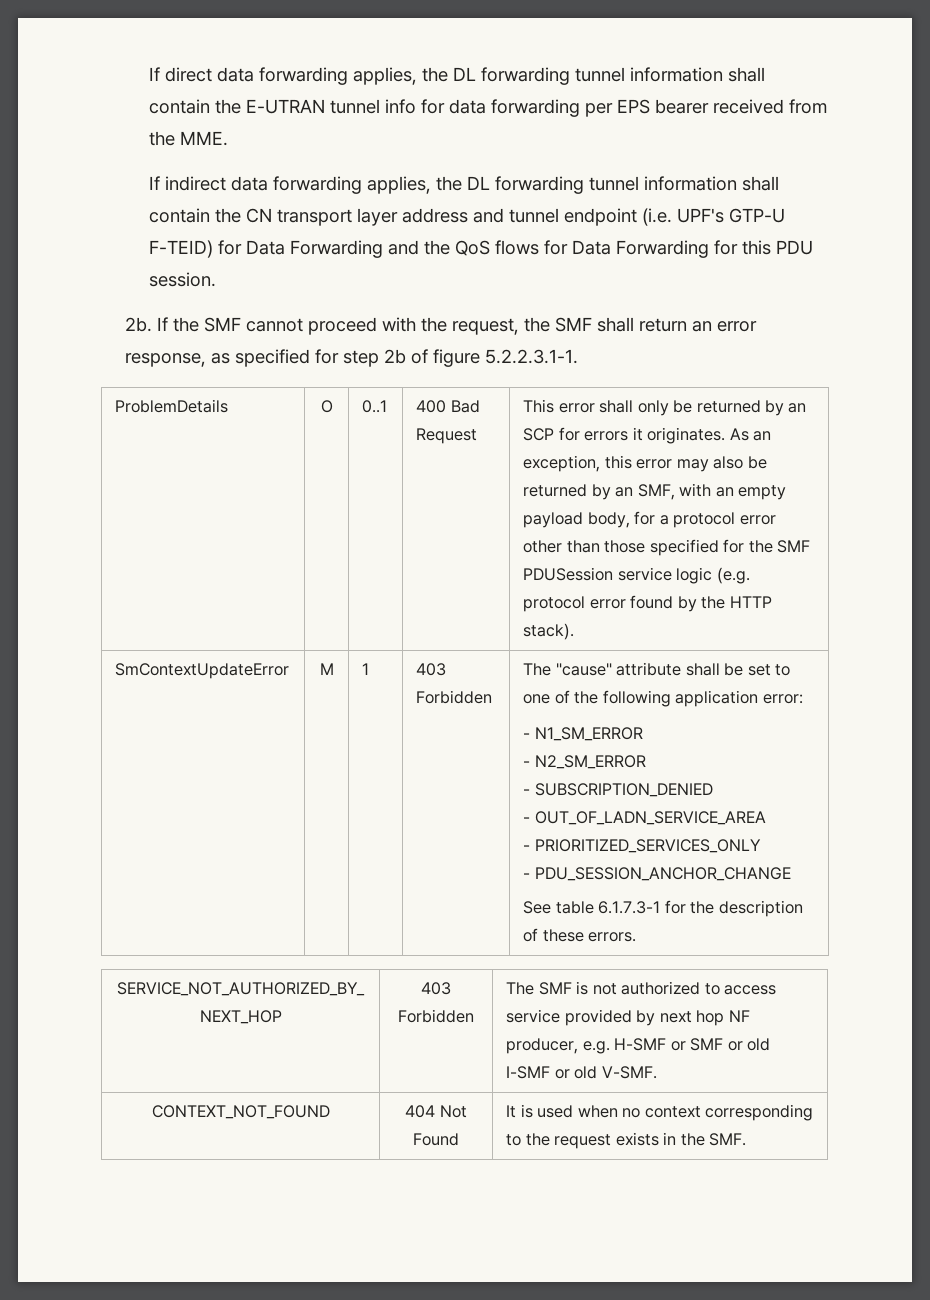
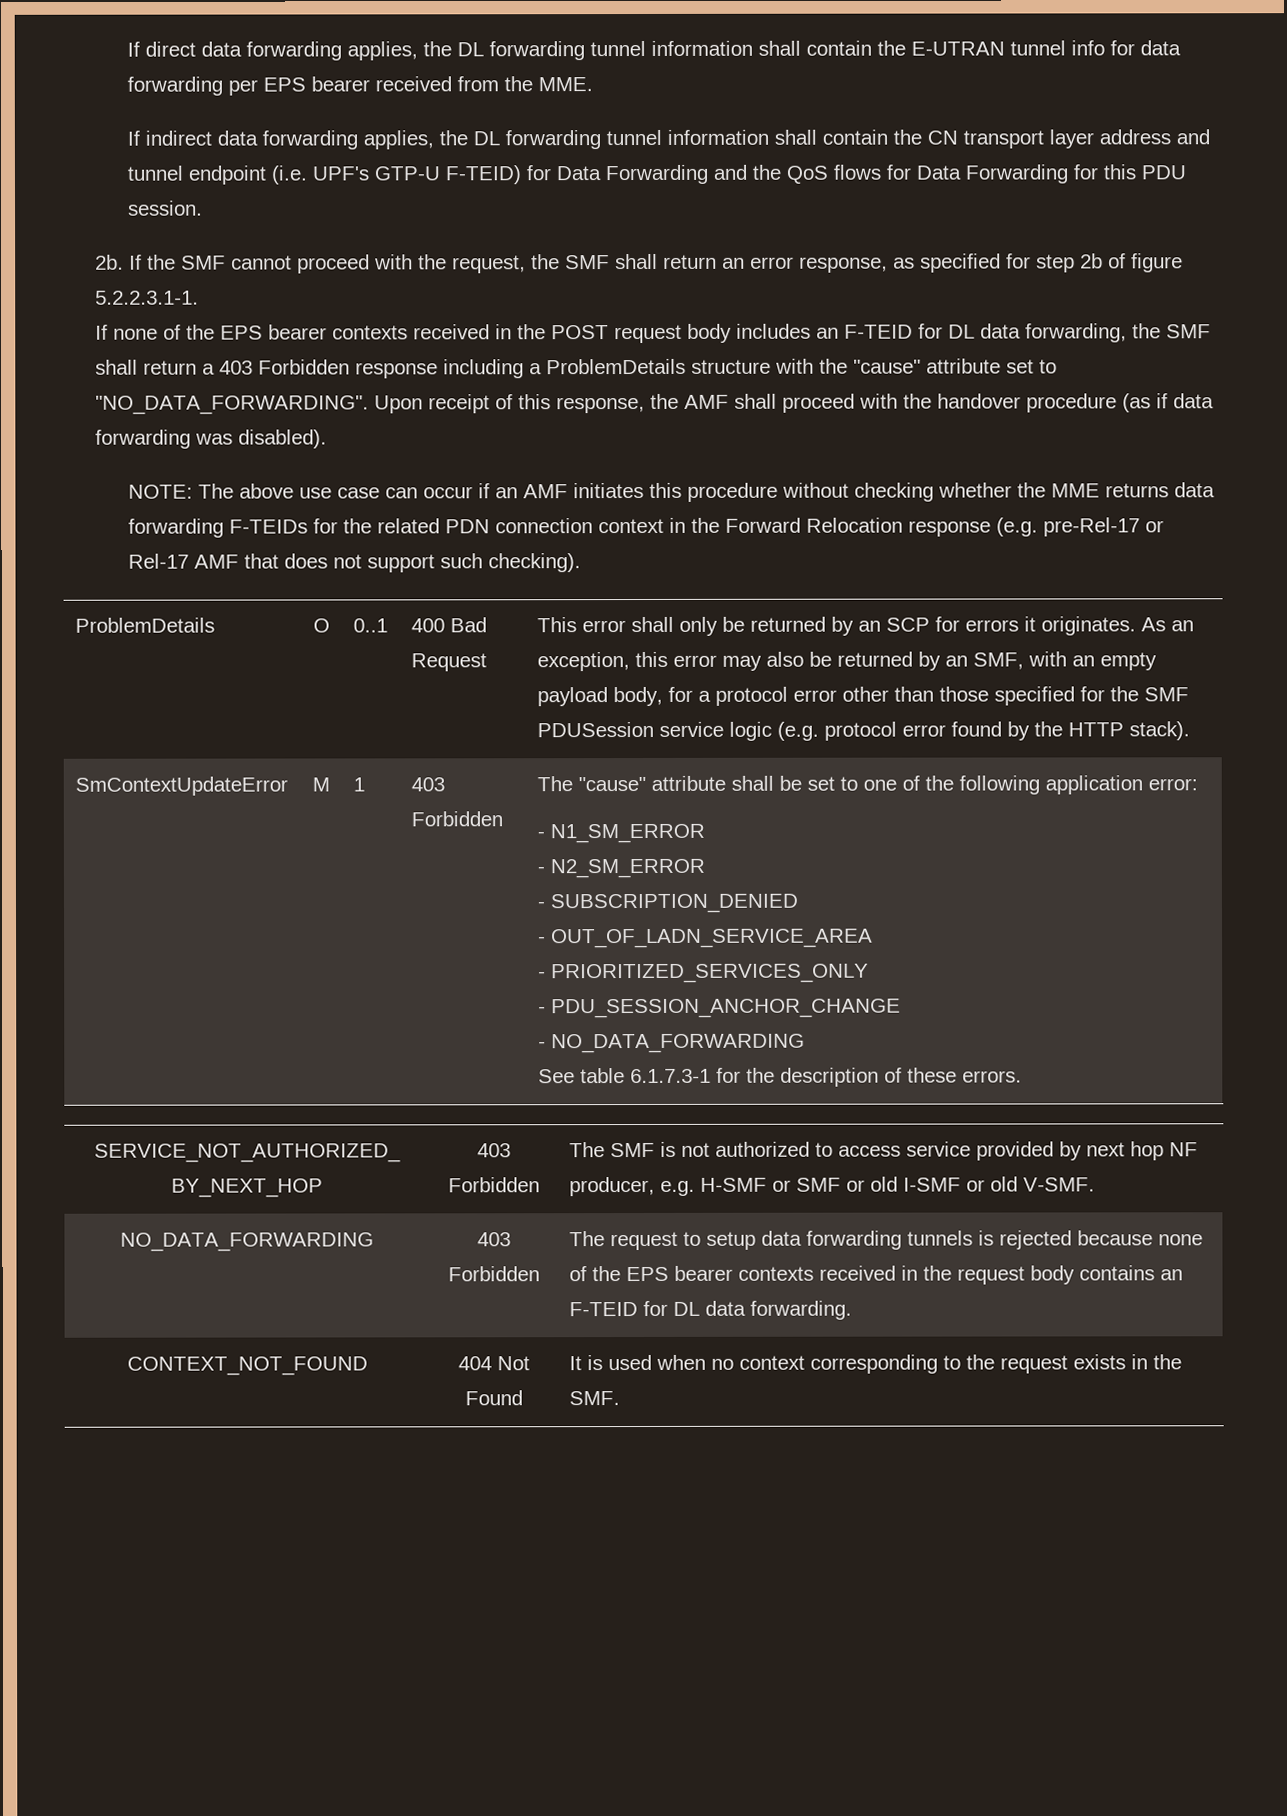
+ If none of the EPS bearer contexts received in the POST request body includes an F-TEID for DL data forwarding, the SMF shall return a 403 Forbidden response including a ProblemDetails structure with the "cause" attribute set to "NO_DATA_FORWARDING". Upon receipt of this response, the AMF shall proceed with the handover procedure (as if data forwarding was disabled).
+ NOTE: The above use case can occur if an AMF initiates this procedure without checking whether the MME returns data forwarding F-TEIDs for the related PDN connection context in the Forward Relocation response (e.g. pre-Rel-17 or Rel-17 AMF that does not support such checking).
+ - NO_DATA_FORWARDING
+ NO_DATA_FORWARDING | 403 Forbidden | The request to setup data forwarding tunnels is rejected because none of the EPS bearer contexts received in the request body contains an F-TEID for DL data forwarding.

